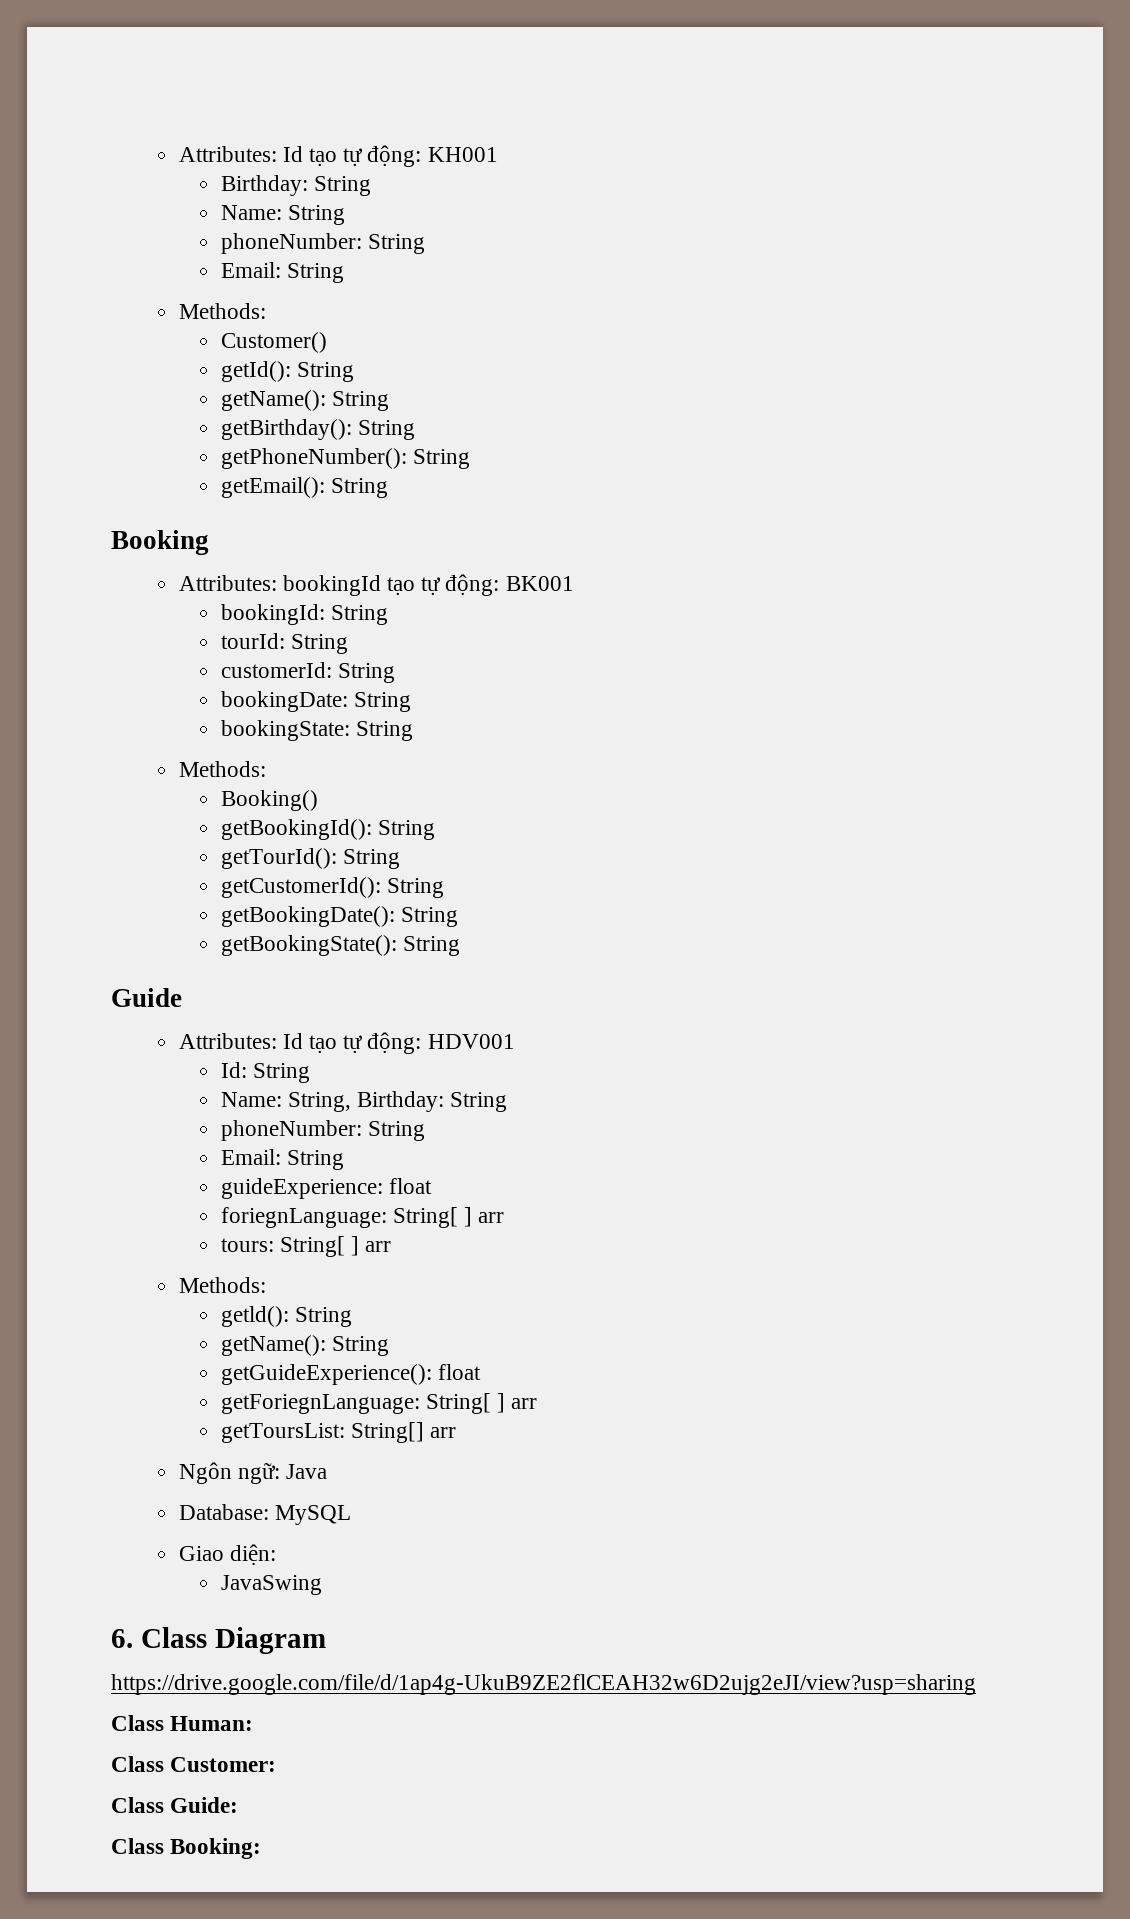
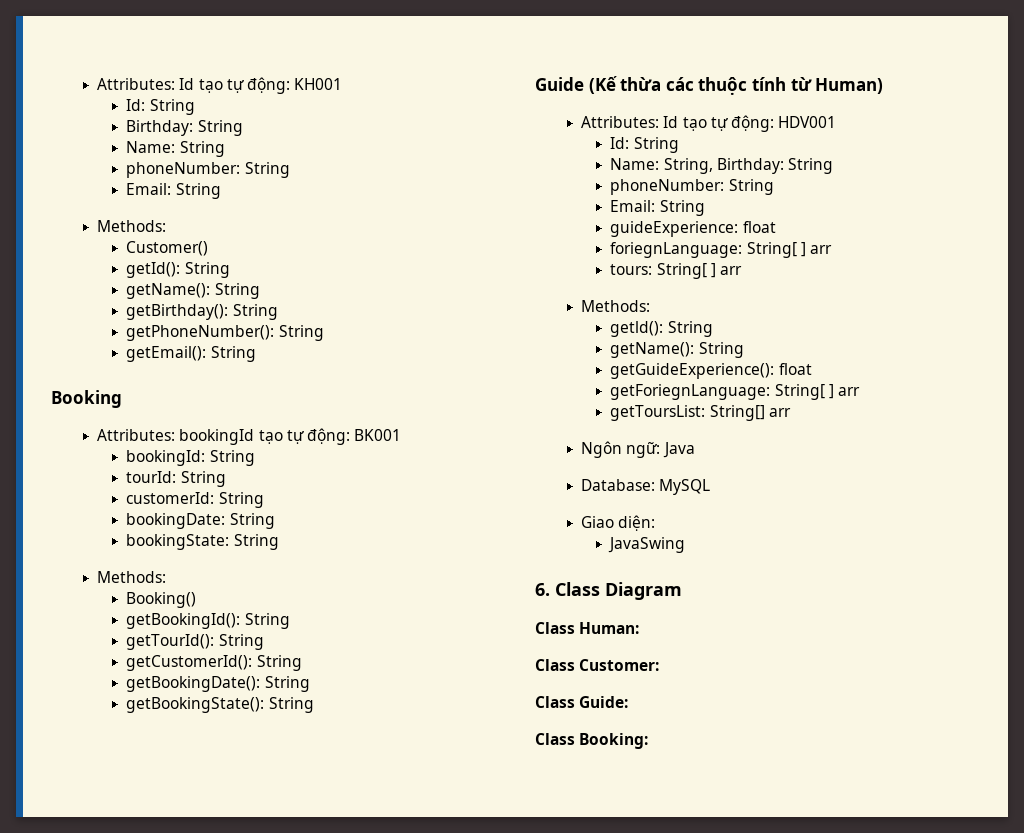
  Attributes: Id tạo tự động: KH001
+ Id: String
- Guide
+ Guide (Kế thừa các thuộc tính từ Human)
- https://drive.google.com/file/d/1ap4g-UkuB9ZE2flCEAH32w6D2ujg2eJI/view?usp=sharing

